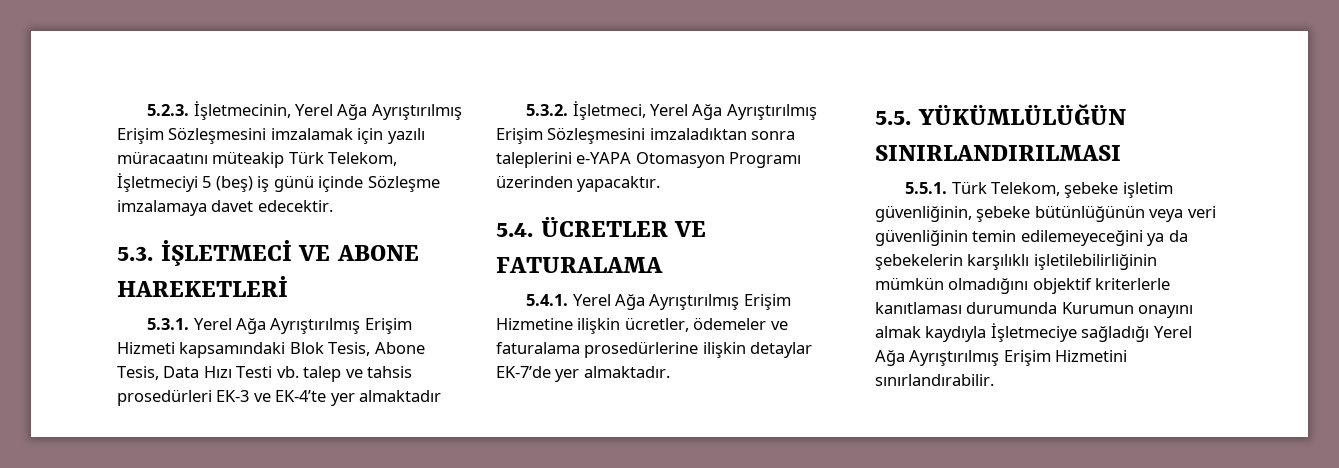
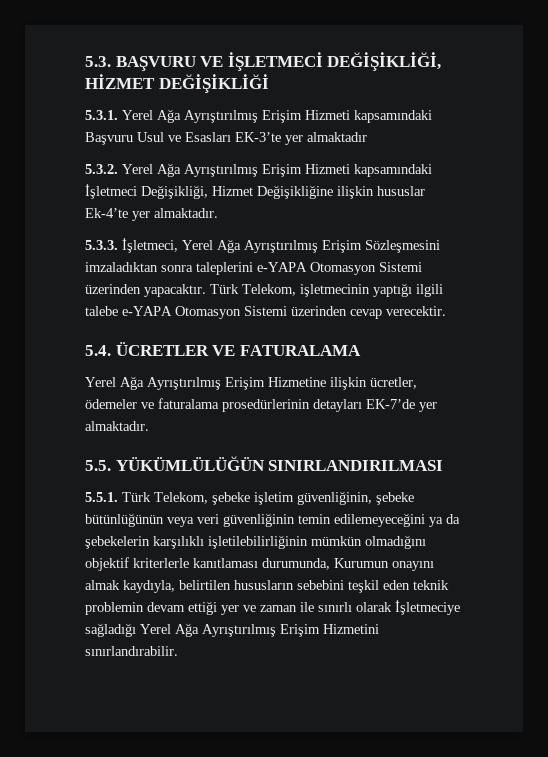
- 5.2.3. İşletmecinin, Yerel Ağa Ayrıştırılmış Erişim Sözleşmesini imzalamak için yazılı müracaatını müteakip Türk Telekom, İşletmeciyi 5 (beş) iş günü içinde Sözleşme imzalamaya davet edecektir.
- 5.3. İŞLETMECİ VE ABONE HAREKETLERİ
+ 5.3. BAŞVURU VE İŞLETMECİ DEĞİŞİKLİĞİ, HİZMET DEĞİŞİKLİĞİ
- 5.3.1. Yerel Ağa Ayrıştırılmış Erişim Hizmeti kapsamındaki Blok Tesis, Abone Tesis, Data Hızı Testi vb. talep ve tahsis prosedürleri EK-3 ve EK-4’te yer almaktadır
- 5.3.2. İşletmeci, Yerel Ağa Ayrıştırılmış Erişim Sözleşmesini imzaladıktan sonra taleplerini e-YAPA Otomasyon Programı üzerinden yapacaktır.
+ 5.3.1. Yerel Ağa Ayrıştırılmış Erişim Hizmeti kapsamındaki Başvuru Usul ve Esasları EK-3’te yer almaktadır
+ 5.3.2. Yerel Ağa Ayrıştırılmış Erişim Hizmeti kapsamındaki İşletmeci Değişikliği, Hizmet Değişikliğine ilişkin hususlar Ek-4’te yer almaktadır.
+ 5.3.3. İşletmeci, Yerel Ağa Ayrıştırılmış Erişim Sözleşmesini imzaladıktan sonra taleplerini e-YAPA Otomasyon Sistemi üzerinden yapacaktır. Türk Telekom, işletmecinin yaptığı ilgili talebe e-YAPA Otomasyon Sistemi üzerinden cevap verecektir.
- 5.4.1. Yerel Ağa Ayrıştırılmış Erişim Hizmetine ilişkin ücretler, ödemeler ve faturalama prosedürlerine ilişkin detaylar EK-7’de yer almaktadır.
+ Yerel Ağa Ayrıştırılmış Erişim Hizmetine ilişkin ücretler, ödemeler ve faturalama prosedürlerinin detayları EK-7’de yer almaktadır.
- 5.5.1. Türk Telekom, şebeke işletim güvenliğinin, şebeke bütünlüğünün veya veri güvenliğinin temin edilemeyeceğini ya da şebekelerin karşılıklı işletilebilirliğinin mümkün olmadığını objektif kriterlerle kanıtlaması durumunda Kurumun onayını almak kaydıyla İşletmeciye sağladığı Yerel Ağa Ayrıştırılmış Erişim Hizmetini sınırlandırabilir.
+ 5.5.1. Türk Telekom, şebeke işletim güvenliğinin, şebeke bütünlüğünün veya veri güvenliğinin temin edilemeyeceğini ya da şebekelerin karşılıklı işletilebilirliğinin mümkün olmadığını objektif kriterlerle kanıtlaması durumunda, Kurumun onayını almak kaydıyla, belirtilen hususların sebebini teşkil eden teknik problemin devam ettiği yer ve zaman ile sınırlı olarak İşletmeciye sağladığı Yerel Ağa Ayrıştırılmış Erişim Hizmetini sınırlandırabilir.

